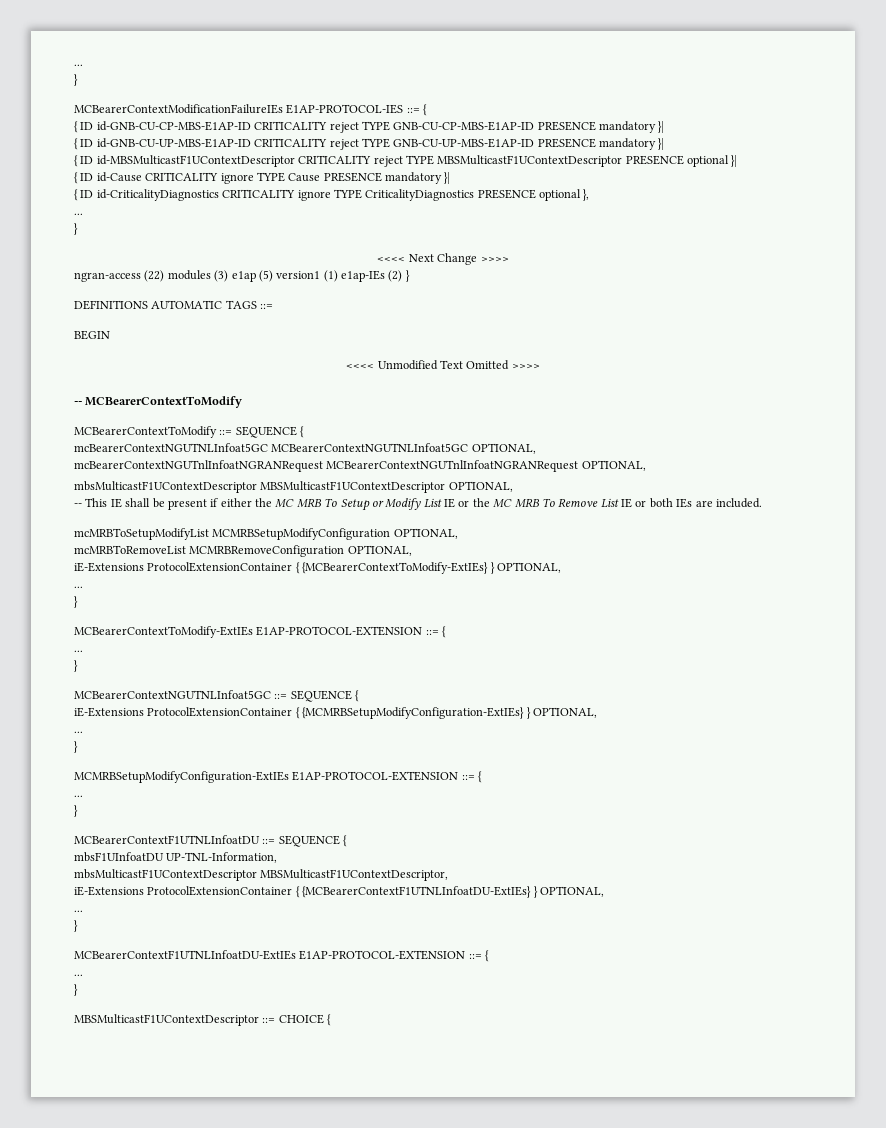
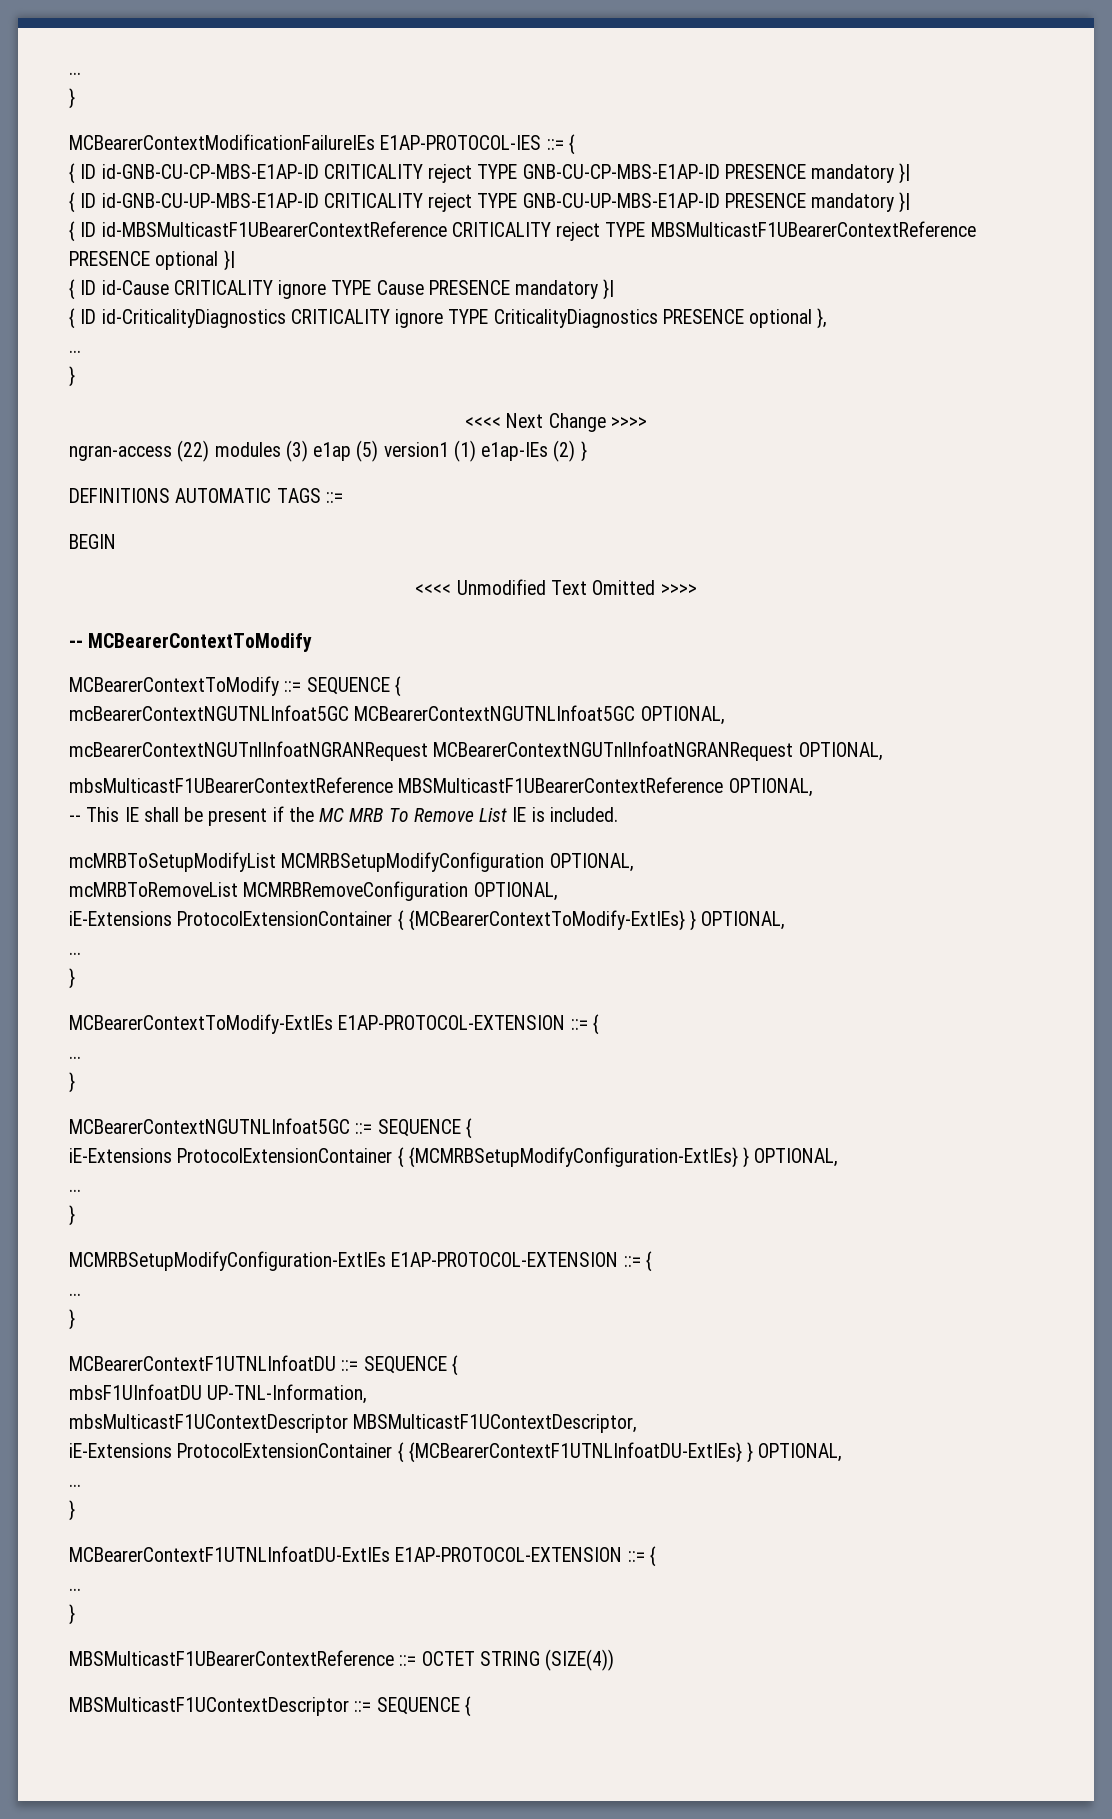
- { ID id-MBSMulticastF1UContextDescriptor CRITICALITY reject TYPE MBSMulticastF1UContextDescriptor PRESENCE optional }|
+ { ID id-MBSMulticastF1UBearerContextReference CRITICALITY reject TYPE MBSMulticastF1UBearerContextReference PRESENCE optional }|
- mbsMulticastF1UContextDescriptor MBSMulticastF1UContextDescriptor OPTIONAL,
+ mbsMulticastF1UBearerContextReference MBSMulticastF1UBearerContextReference OPTIONAL,
- -- This IE shall be present if either the MC MRB To Setup or Modify List IE or the MC MRB To Remove List IE or both IEs are included.
+ -- This IE shall be present if the MC MRB To Remove List IE is included.
+ MBSMulticastF1UBearerContextReference ::= OCTET STRING (SIZE(4))
- MBSMulticastF1UContextDescriptor ::= CHOICE {
+ MBSMulticastF1UContextDescriptor ::= SEQUENCE {

